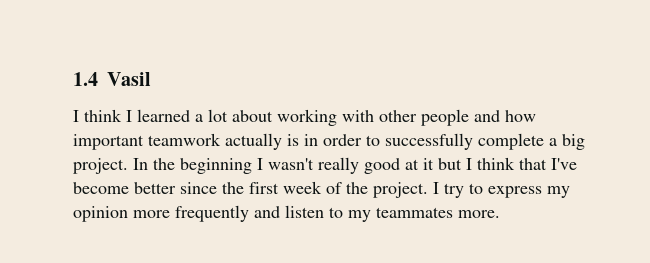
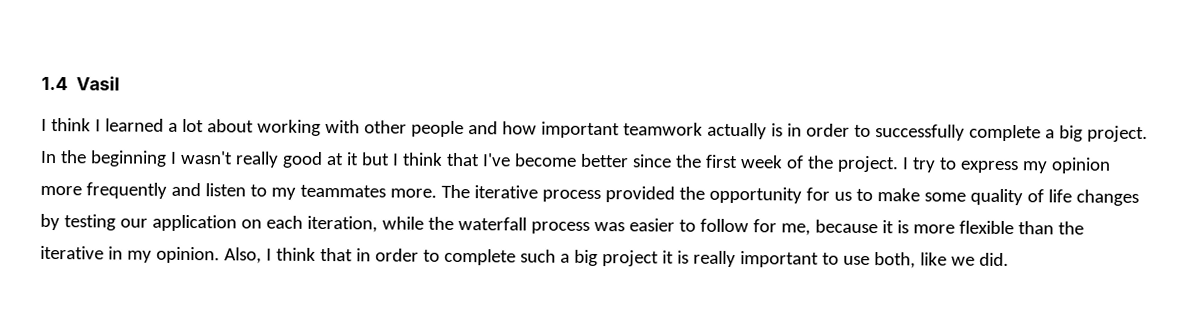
+ The iterative process provided the opportunity for us to make some quality of life changes by testing our application on each iteration, while the waterfall process was easier to follow for me, because it is more flexible than the iterative in my opinion. Also, I think that in order to complete such a big project it is really important to use both, like we did.

